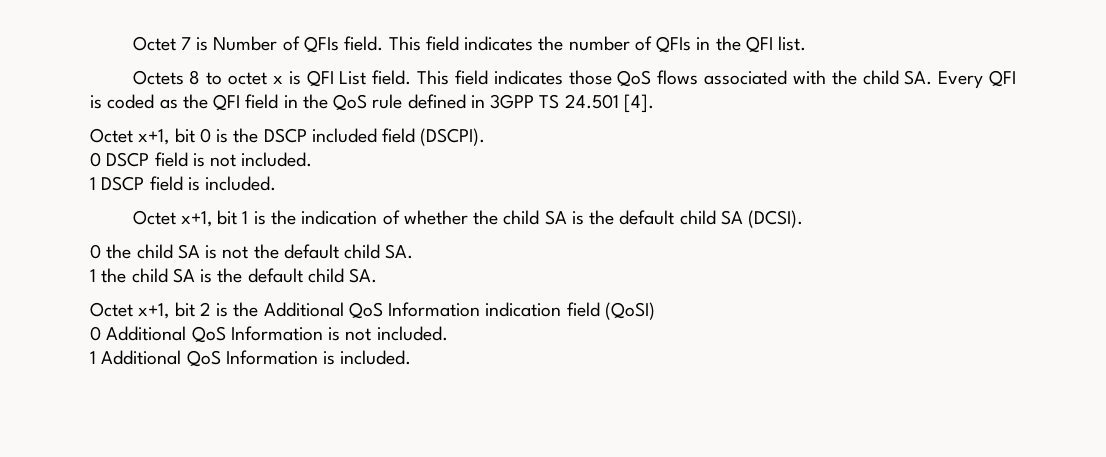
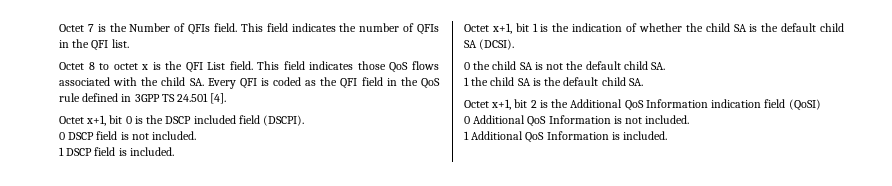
- Octet 7 is Number of QFIs field.
+ Octet 7 is the Number of QFIs field.
- Octets 8 to octet x is QFI List field.
+ Octet 8 to octet x is the QFI List field.

